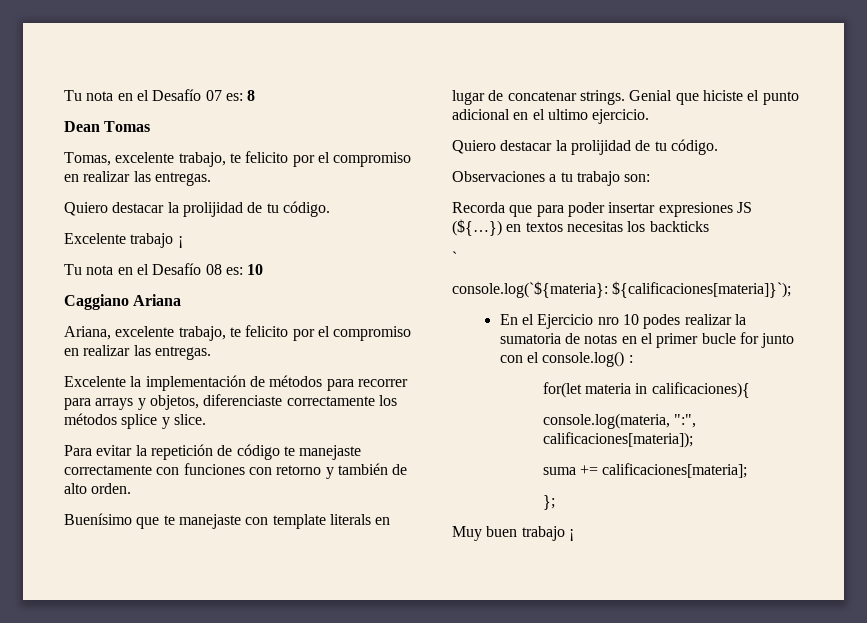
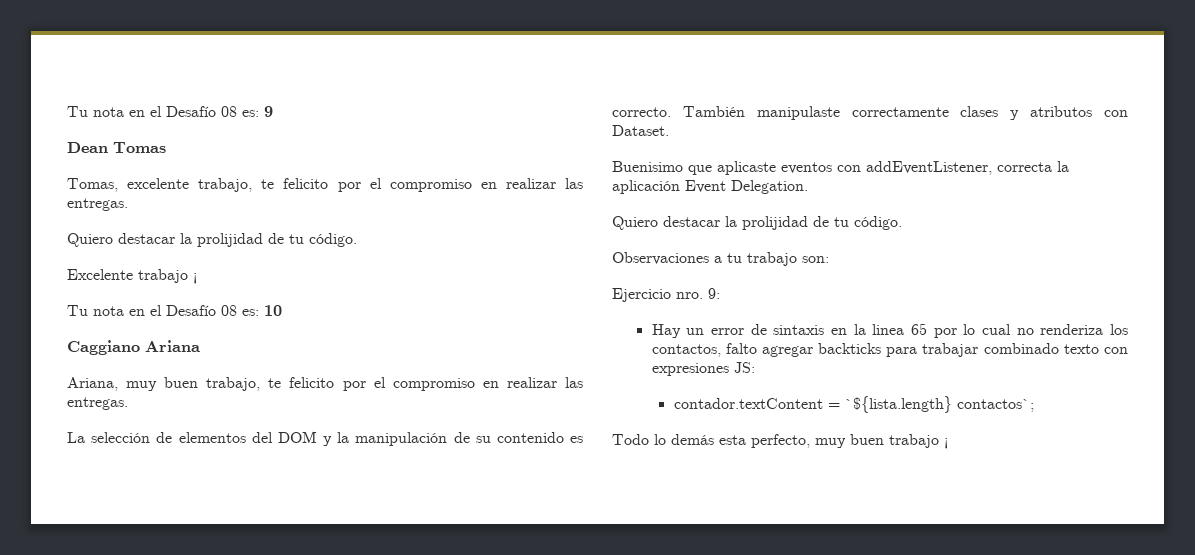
- Tu nota en el Desafío 07 es: 8
+ Tu nota en el Desafío 08 es: 9
- Ariana, excelente trabajo, te felicito por el compromiso en realizar las entregas.
+ Ariana, muy buen trabajo, te felicito por el compromiso en realizar las entregas.
- Excelente la implementación de métodos para recorrer para arrays y objetos, diferenciaste correctamente los métodos splice y slice.
- Para evitar la repetición de código te manejaste correctamente con funciones con retorno y también de alto orden.
- Buenísimo que te manejaste con template literals en lugar de concatenar strings. Genial que hiciste el punto adicional en el ultimo ejercicio.
+ La selección de elementos del DOM y la manipulación de su contenido es correcto. También manipulaste correctamente clases y atributos con Dataset.
+ Buenisimo que aplicaste eventos con addEventListener, correcta la aplicación Event Delegation.
- Recorda que para poder insertar expresiones JS (${…}) en textos necesitas los backticks
- `
- console.log(`${materia}: ${calificaciones[materia]}`);
- En el Ejercicio nro 10 podes realizar la sumatoria de notas en el primer bucle for junto con el console.log() :
- for(let materia in calificaciones){
- console.log(materia, ":", calificaciones[materia]);
- suma += calificaciones[materia];
- };
- Muy buen trabajo ¡
+ Ejercicio nro. 9:
+ Hay un error de sintaxis en la linea 65 por lo cual no renderiza los contactos, falto agregar backticks para trabajar combinado texto con expresiones JS:
+ contador.textContent = `${lista.length} contactos`;
+ Todo lo demás esta perfecto, muy buen trabajo ¡

